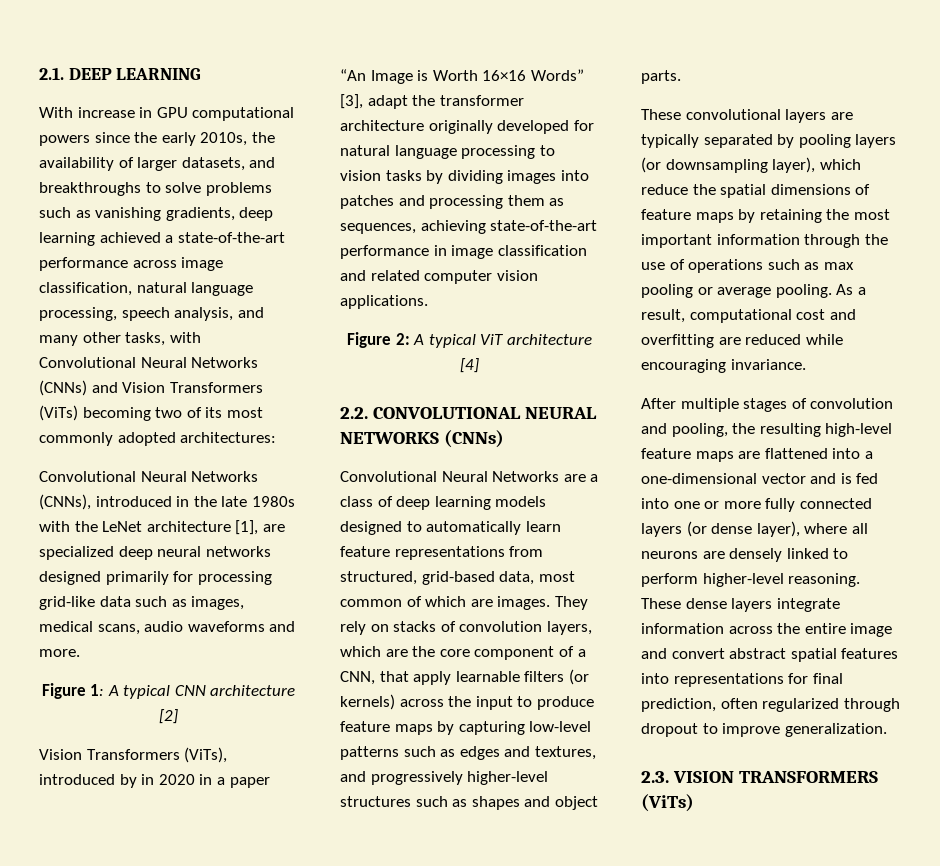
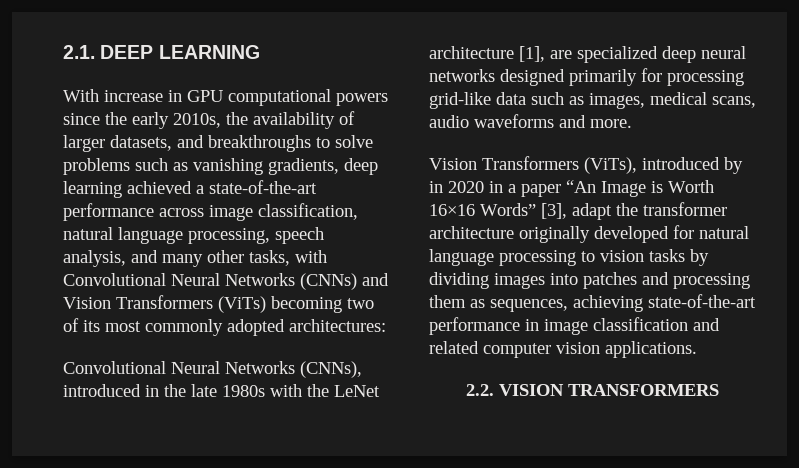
- Figure 1: A typical CNN architecture [2]
- Figure 2: A typical ViT architecture [4]
- 2.2. CONVOLUTIONAL NEURAL NETWORKS (CNNs)
- Convolutional Neural Networks are a class of deep learning models designed to automatically learn feature representations from structured, grid-based data, most common of which are images. They rely on stacks of convolution layers, which are the core component of a CNN, that apply learnable filters (or kernels) across the input to produce feature maps by capturing low-level patterns such as edges and textures, and progressively higher-level structures such as shapes and object parts.
- These convolutional layers are typically separated by pooling layers (or downsampling layer), which reduce the spatial dimensions of feature maps by retaining the most important information through the use of operations such as max pooling or average pooling. As a result, computational cost and overfitting are reduced while encouraging invariance.
- After multiple stages of convolution and pooling, the resulting high-level feature maps are flattened into a one-dimensional vector and is fed into one or more fully connected layers (or dense layer), where all neurons are densely linked to perform higher-level reasoning. These dense layers integrate information across the entire image and convert abstract spatial features into representations for final prediction, often regularized through dropout to improve generalization.
- 2.3. VISION TRANSFORMERS (ViTs)
+ 2.2. VISION TRANSFORMERS

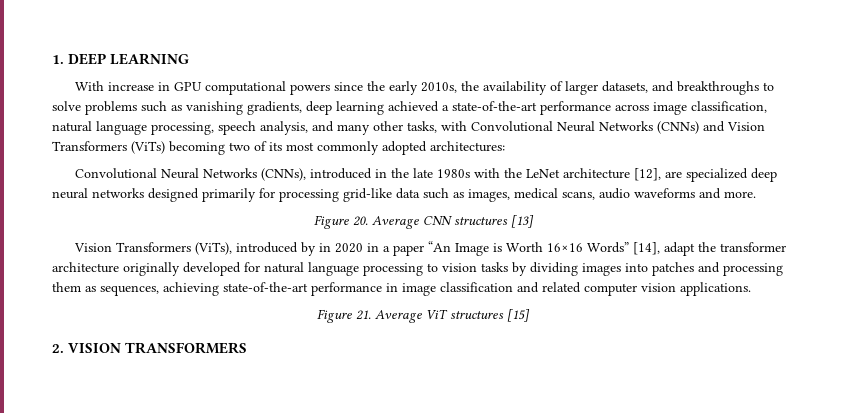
- 2.1. DEEP LEARNING
+ 1. DEEP LEARNING
- Convolutional Neural Networks (CNNs), introduced in the late 1980s with the LeNet architecture [1], are specialized deep neural networks designed primarily for processing grid-like data such as images, medical scans, audio waveforms and more.
+ Convolutional Neural Networks (CNNs), introduced in the late 1980s with the LeNet architecture [12], are specialized deep neural networks designed primarily for processing grid-like data such as images, medical scans, audio waveforms and more.
+ Figure 20. Average CNN structures [13]
- Vision Transformers (ViTs), introduced by in 2020 in a paper “An Image is Worth 16×16 Words” [3], adapt the transformer architecture originally developed for natural language processing to vision tasks by dividing images into patches and processing them as sequences, achieving state-of-the-art performance in image classification and related computer vision applications.
+ Vision Transformers (ViTs), introduced by in 2020 in a paper “An Image is Worth 16×16 Words” [14], adapt the transformer architecture originally developed for natural language processing to vision tasks by dividing images into patches and processing them as sequences, achieving state-of-the-art performance in image classification and related computer vision applications.
- 2.2. VISION TRANSFORMERS
+ Figure 21. Average ViT structures [15]
+ 2. VISION TRANSFORMERS

